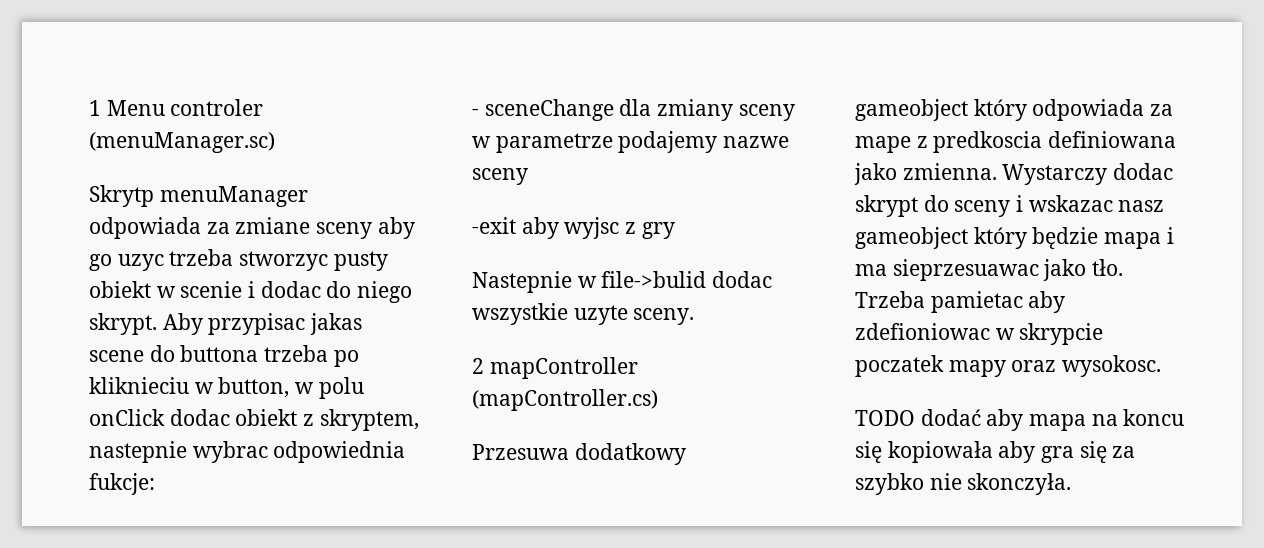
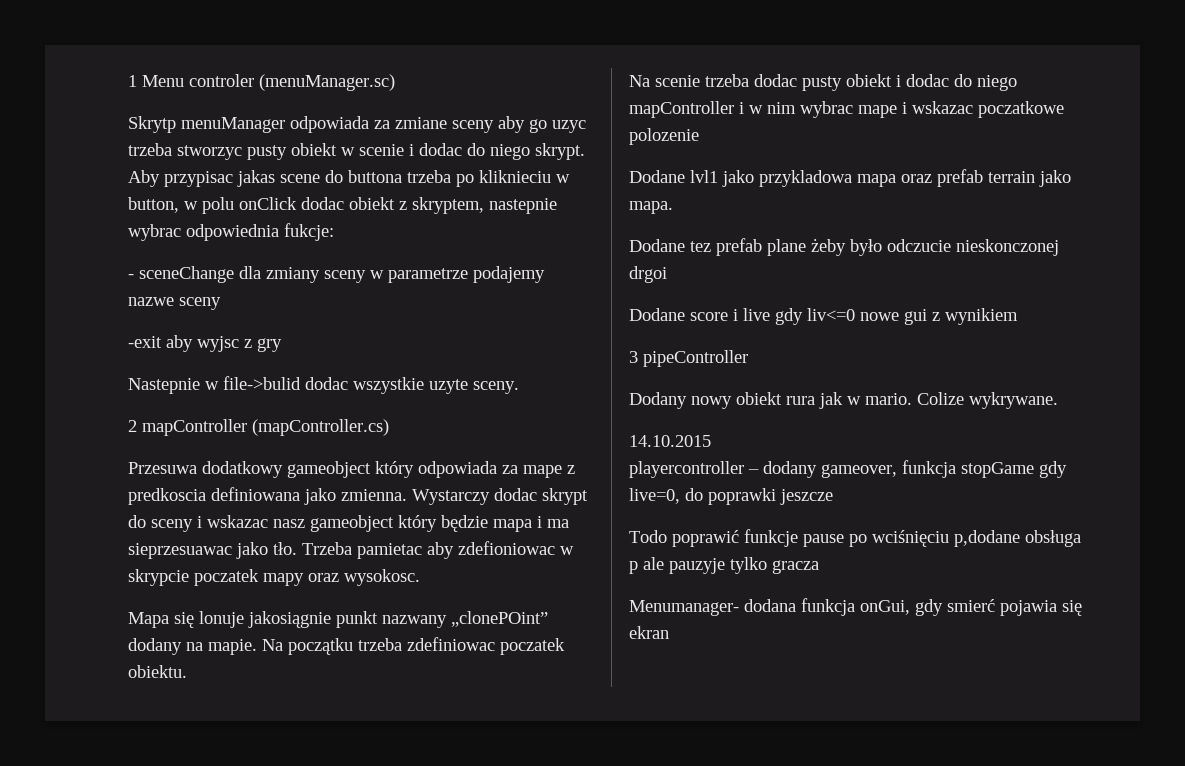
- TODO dodać aby mapa na koncu się kopiowała aby gra się za szybko nie skonczyła.
+ Mapa się lonuje jakosiągnie punkt nazwany „clonePOint” dodany na mapie. Na początku trzeba zdefiniowac poczatek obiektu.
+ Na scenie trzeba dodac pusty obiekt i dodac do niego mapController i w nim wybrac mape i wskazac poczatkowe polozenie
+ Dodane lvl1 jako przykladowa mapa oraz prefab terrain jako mapa.
+ Dodane tez prefab plane żeby było odczucie nieskonczonej drgoi
+ Dodane score i live gdy liv<=0 nowe gui z wynikiem
+ 3 pipeController
+ Dodany nowy obiekt rura jak w mario. Colize wykrywane.
+ 14.10.2015
+ playercontroller – dodany gameover, funkcja stopGame gdy live=0, do poprawki jeszcze
+ Todo poprawić funkcje pause po wciśnięciu p,dodane obsługa p ale pauzyje tylko gracza
+ Menumanager- dodana funkcja onGui, gdy smierć pojawia się ekran

